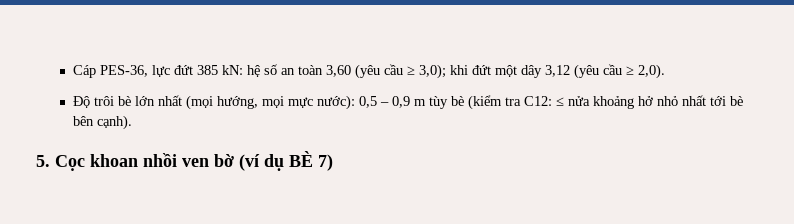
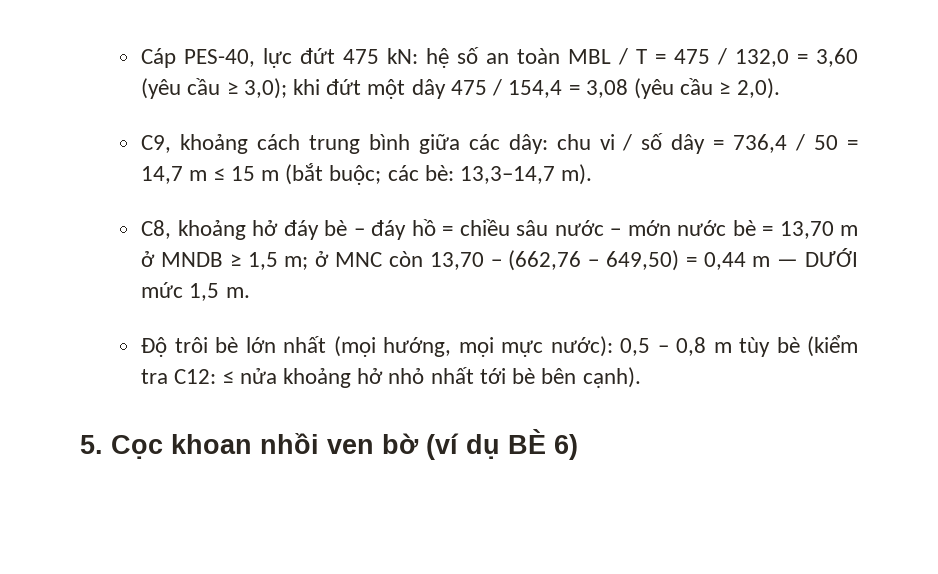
- Cáp PES-36, lực đứt 385 kN: hệ số an toàn 3,60 (yêu cầu ≥ 3,0); khi đứt một dây 3,12 (yêu cầu ≥ 2,0).
+ Cáp PES-40, lực đứt 475 kN: hệ số an toàn MBL / T = 475 / 132,0 = 3,60 (yêu cầu ≥ 3,0); khi đứt một dây 475 / 154,4 = 3,08 (yêu cầu ≥ 2,0).
+ C9, khoảng cách trung bình giữa các dây: chu vi / số dây = 736,4 / 50 = 14,7 m ≤ 15 m (bắt buộc; các bè: 13,3–14,7 m).
+ C8, khoảng hở đáy bè – đáy hồ = chiều sâu nước − mớn nước bè = 13,70 m ở MNDB ≥ 1,5 m; ở MNC còn 13,70 − (662,76 − 649,50) = 0,44 m — DƯỚI mức 1,5 m.
- Độ trôi bè lớn nhất (mọi hướng, mọi mực nước): 0,5 – 0,9 m tùy bè (kiểm tra C12: ≤ nửa khoảng hở nhỏ nhất tới bè bên cạnh).
+ Độ trôi bè lớn nhất (mọi hướng, mọi mực nước): 0,5 – 0,8 m tùy bè (kiểm tra C12: ≤ nửa khoảng hở nhỏ nhất tới bè bên cạnh).
- 5. Cọc khoan nhồi ven bờ (ví dụ BÈ 7)
+ 5. Cọc khoan nhồi ven bờ (ví dụ BÈ 6)

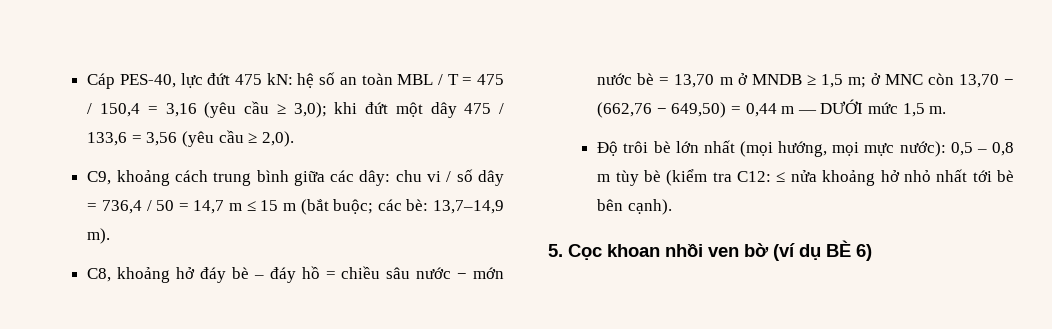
- Cáp PES-40, lực đứt 475 kN: hệ số an toàn MBL / T = 475 / 132,0 = 3,60 (yêu cầu ≥ 3,0); khi đứt một dây 475 / 154,4 = 3,08 (yêu cầu ≥ 2,0).
+ Cáp PES-40, lực đứt 475 kN: hệ số an toàn MBL / T = 475 / 150,4 = 3,16 (yêu cầu ≥ 3,0); khi đứt một dây 475 / 133,6 = 3,56 (yêu cầu ≥ 2,0).
- C9, khoảng cách trung bình giữa các dây: chu vi / số dây = 736,4 / 50 = 14,7 m ≤ 15 m (bắt buộc; các bè: 13,3–14,7 m).
+ C9, khoảng cách trung bình giữa các dây: chu vi / số dây = 736,4 / 50 = 14,7 m ≤ 15 m (bắt buộc; các bè: 13,7–14,9 m).

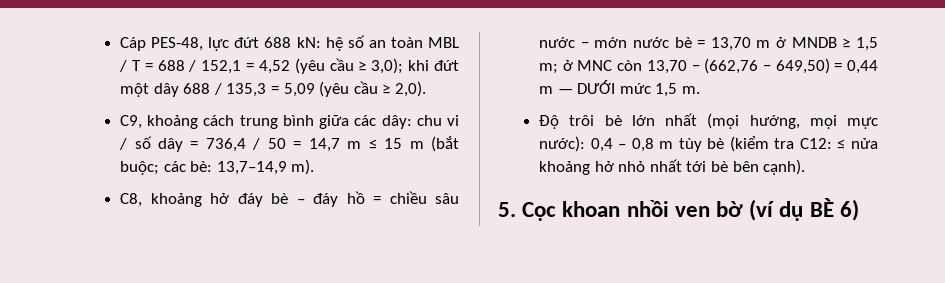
- Cáp PES-40, lực đứt 475 kN: hệ số an toàn MBL / T = 475 / 150,4 = 3,16 (yêu cầu ≥ 3,0); khi đứt một dây 475 / 133,6 = 3,56 (yêu cầu ≥ 2,0).
+ Cáp PES-48, lực đứt 688 kN: hệ số an toàn MBL / T = 688 / 152,1 = 4,52 (yêu cầu ≥ 3,0); khi đứt một dây 688 / 135,3 = 5,09 (yêu cầu ≥ 2,0).
- Độ trôi bè lớn nhất (mọi hướng, mọi mực nước): 0,5 – 0,8 m tùy bè (kiểm tra C12: ≤ nửa khoảng hở nhỏ nhất tới bè bên cạnh).
+ Độ trôi bè lớn nhất (mọi hướng, mọi mực nước): 0,4 – 0,8 m tùy bè (kiểm tra C12: ≤ nửa khoảng hở nhỏ nhất tới bè bên cạnh).

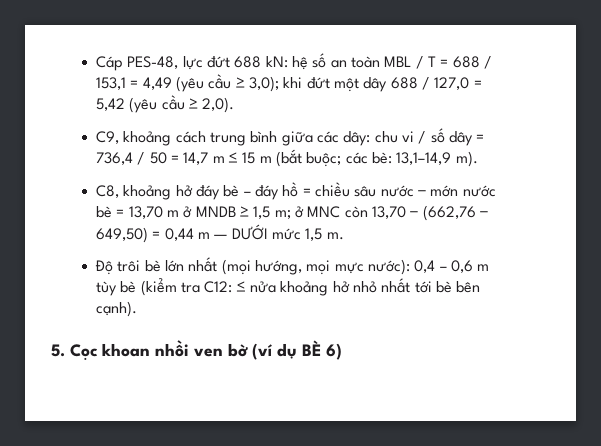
- Cáp PES-48, lực đứt 688 kN: hệ số an toàn MBL / T = 688 / 152,1 = 4,52 (yêu cầu ≥ 3,0); khi đứt một dây 688 / 135,3 = 5,09 (yêu cầu ≥ 2,0).
+ Cáp PES-48, lực đứt 688 kN: hệ số an toàn MBL / T = 688 / 153,1 = 4,49 (yêu cầu ≥ 3,0); khi đứt một dây 688 / 127,0 = 5,42 (yêu cầu ≥ 2,0).
- C9, khoảng cách trung bình giữa các dây: chu vi / số dây = 736,4 / 50 = 14,7 m ≤ 15 m (bắt buộc; các bè: 13,7–14,9 m).
+ C9, khoảng cách trung bình giữa các dây: chu vi / số dây = 736,4 / 50 = 14,7 m ≤ 15 m (bắt buộc; các bè: 13,1–14,9 m).
- Độ trôi bè lớn nhất (mọi hướng, mọi mực nước): 0,4 – 0,8 m tùy bè (kiểm tra C12: ≤ nửa khoảng hở nhỏ nhất tới bè bên cạnh).
+ Độ trôi bè lớn nhất (mọi hướng, mọi mực nước): 0,4 – 0,6 m tùy bè (kiểm tra C12: ≤ nửa khoảng hở nhỏ nhất tới bè bên cạnh).

